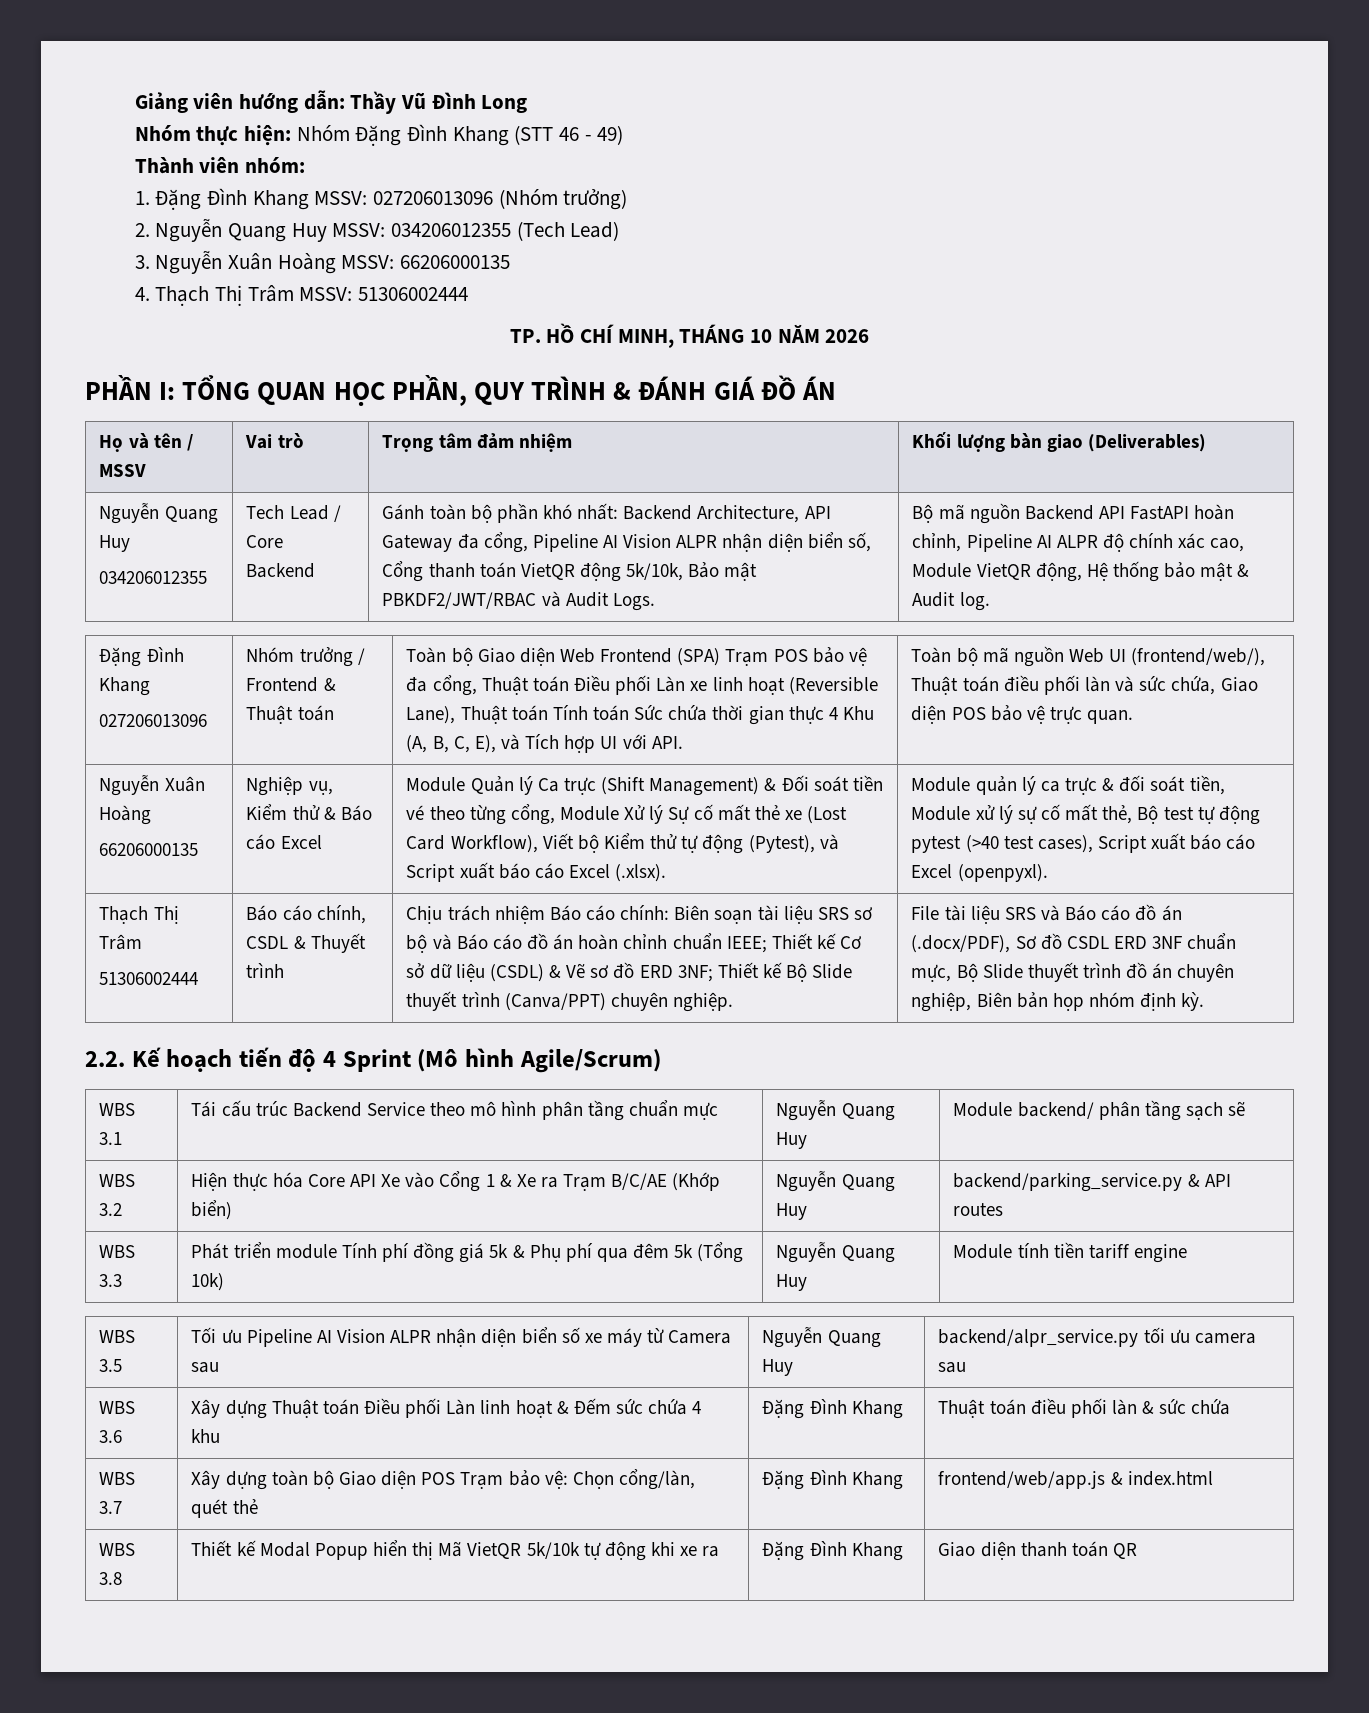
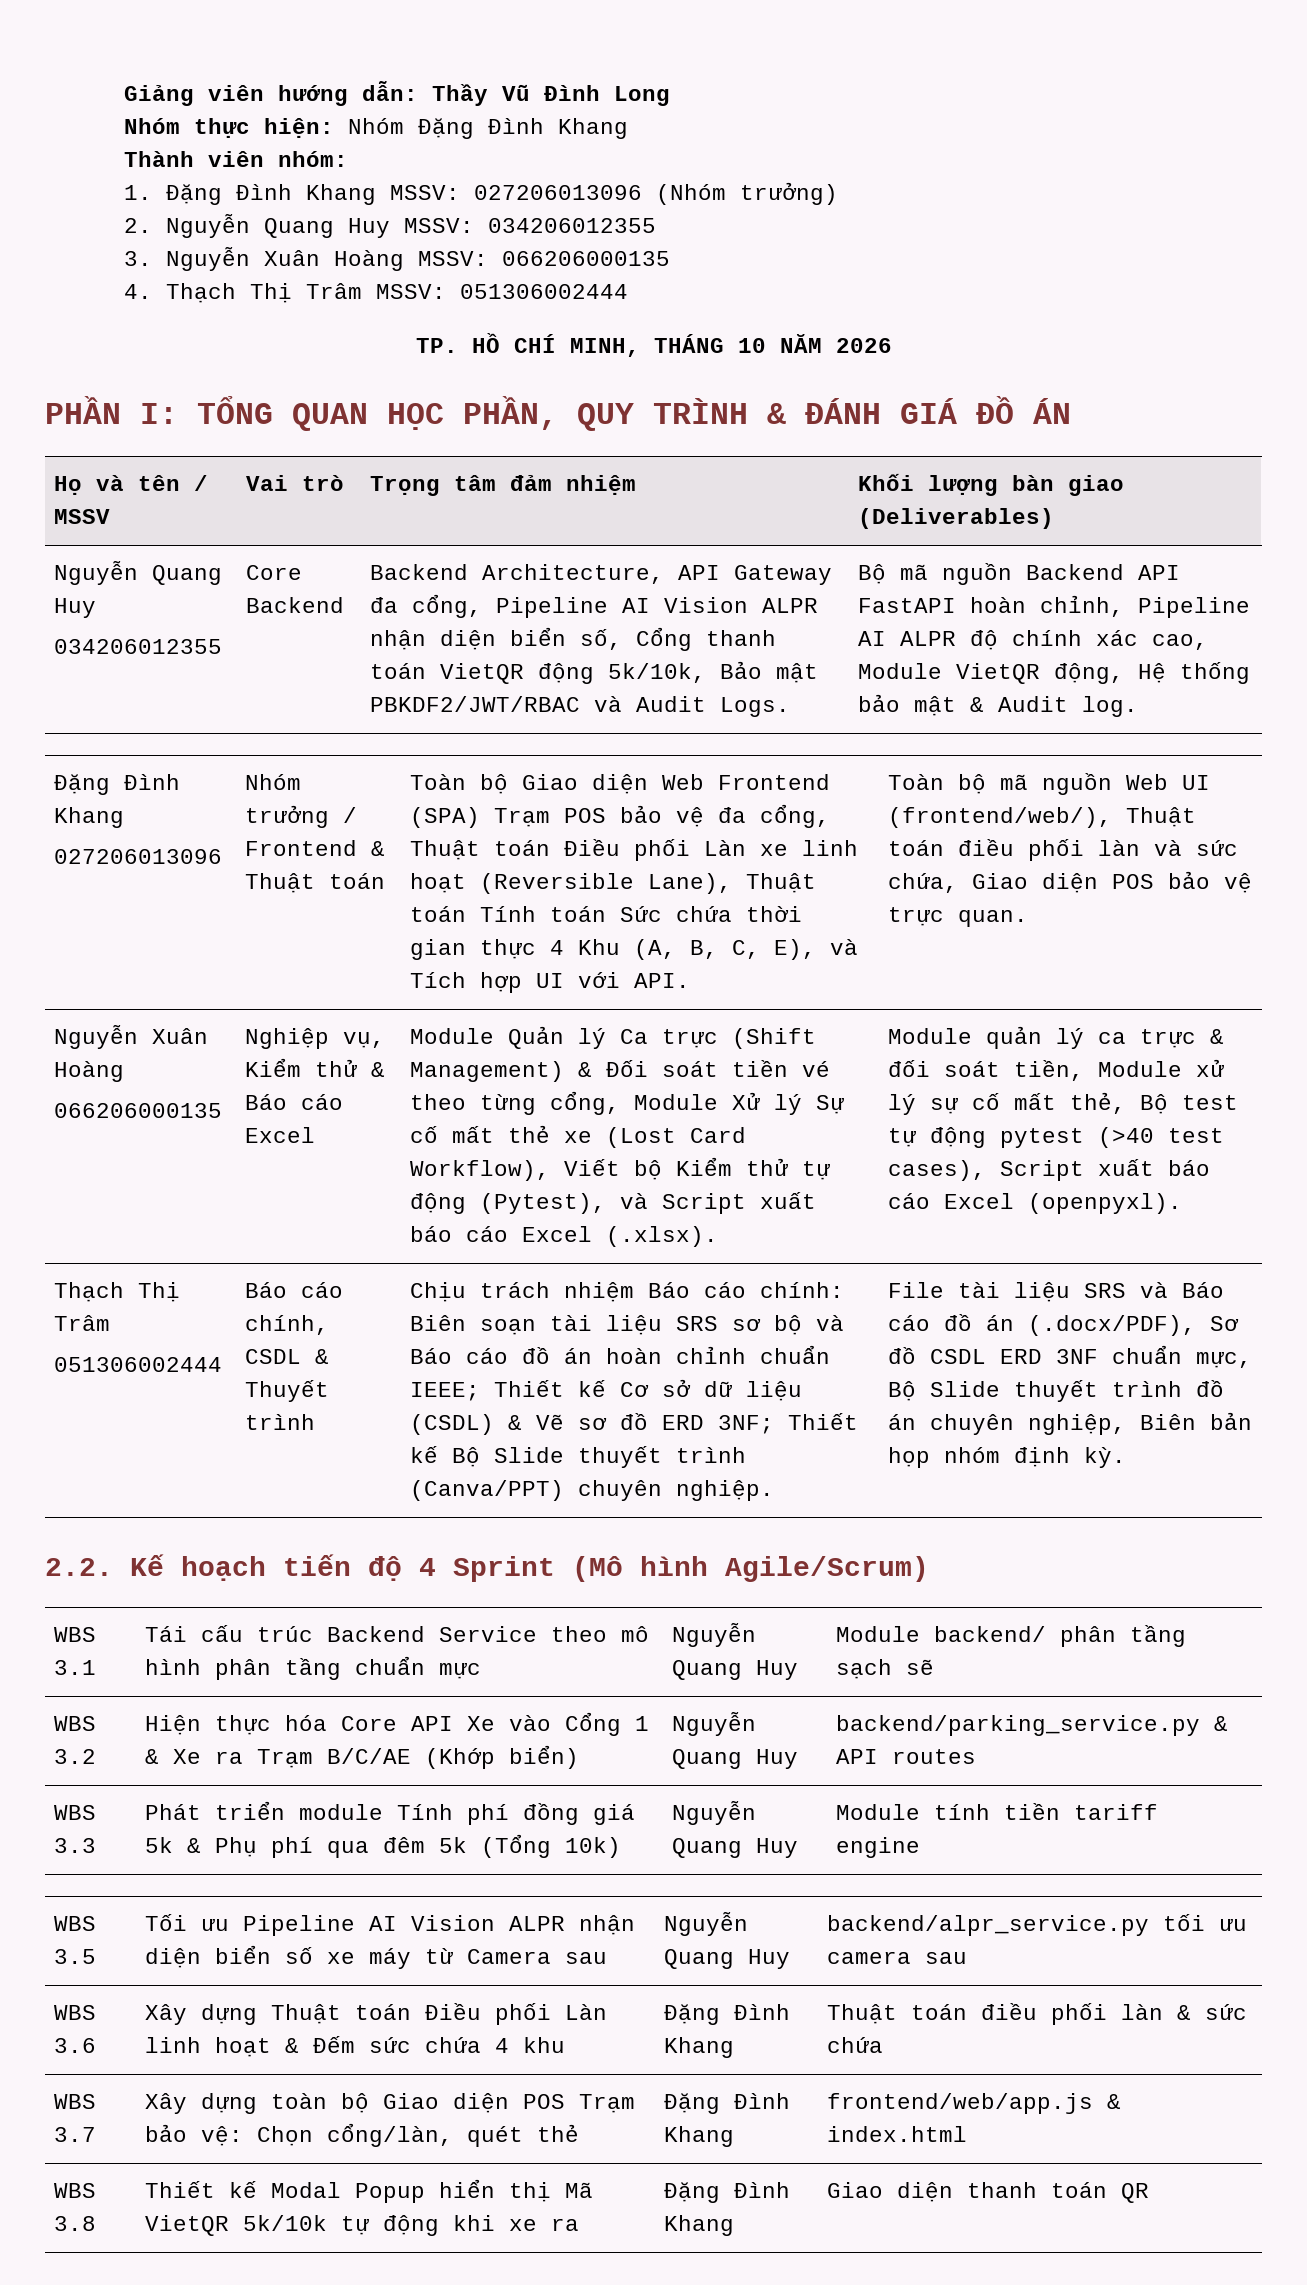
- Nhóm thực hiện: Nhóm Đặng Đình Khang (STT 46 - 49)
+ Nhóm thực hiện: Nhóm Đặng Đình Khang
- 2. Nguyễn Quang Huy MSSV: 034206012355 (Tech Lead)
+ 2. Nguyễn Quang Huy MSSV: 034206012355
- 3. Nguyễn Xuân Hoàng MSSV: 66206000135
+ 3. Nguyễn Xuân Hoàng MSSV: 066206000135
- 4. Thạch Thị Trâm MSSV: 51306002444
+ 4. Thạch Thị Trâm MSSV: 051306002444
- Tech Lead / Core Backend
+ Core Backend
- Gánh toàn bộ phần khó nhất: Backend Architecture, API Gateway đa cổng, Pipeline AI Vision ALPR nhận diện biển số, Cổng thanh toán VietQR động 5k/10k, Bảo mật PBKDF2/JWT/RBAC và Audit Logs.
+ Backend Architecture, API Gateway đa cổng, Pipeline AI Vision ALPR nhận diện biển số, Cổng thanh toán VietQR động 5k/10k, Bảo mật PBKDF2/JWT/RBAC và Audit Logs.
  Toàn bộ mã nguồn Web UI (frontend/web/), Thuật toán điều phối làn và sức chứa, Giao diện POS bảo vệ trực quan.
  Nguyễn Xuân Hoàng
- 66206000135
+ 066206000135
  Module quản lý ca trực & đối soát tiền, Module xử lý sự cố mất thẻ, Bộ test tự động pytest (>40 test cases), Script xuất báo cáo Excel (openpyxl).
  Thạch Thị Trâm
- 51306002444
+ 051306002444

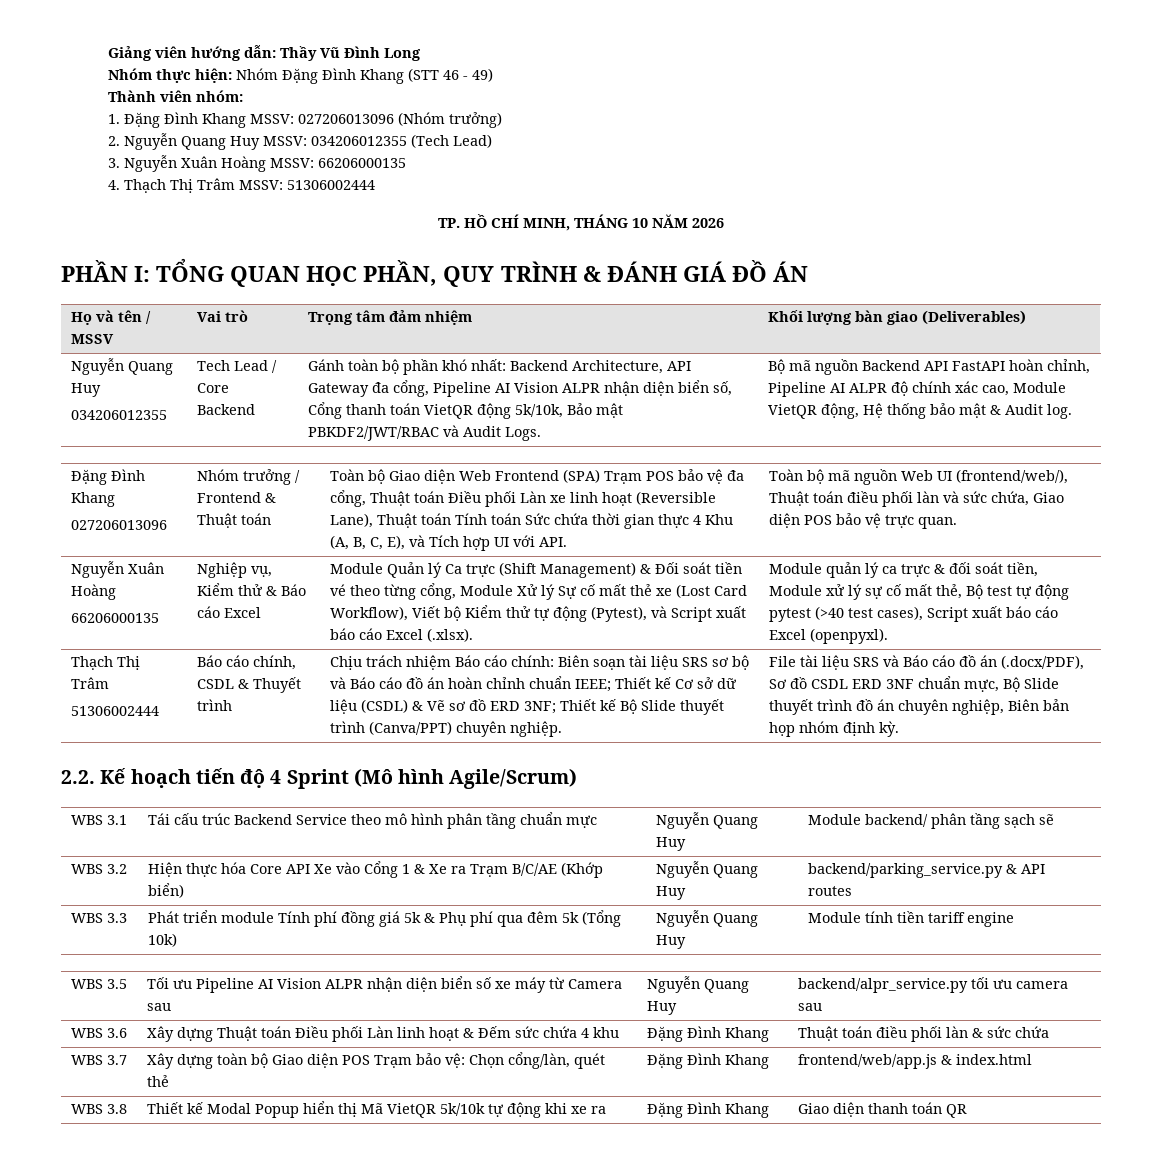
- Nhóm thực hiện: Nhóm Đặng Đình Khang
+ Nhóm thực hiện: Nhóm Đặng Đình Khang (STT 46 - 49)
- 2. Nguyễn Quang Huy MSSV: 034206012355
+ 2. Nguyễn Quang Huy MSSV: 034206012355 (Tech Lead)
- 3. Nguyễn Xuân Hoàng MSSV: 066206000135
+ 3. Nguyễn Xuân Hoàng MSSV: 66206000135
- 4. Thạch Thị Trâm MSSV: 051306002444
+ 4. Thạch Thị Trâm MSSV: 51306002444
- Core Backend
+ Tech Lead / Core Backend
- Backend Architecture, API Gateway đa cổng, Pipeline AI Vision ALPR nhận diện biển số, Cổng thanh toán VietQR động 5k/10k, Bảo mật PBKDF2/JWT/RBAC và Audit Logs.
+ Gánh toàn bộ phần khó nhất: Backend Architecture, API Gateway đa cổng, Pipeline AI Vision ALPR nhận diện biển số, Cổng thanh toán VietQR động 5k/10k, Bảo mật PBKDF2/JWT/RBAC và Audit Logs.
  Toàn bộ mã nguồn Web UI (frontend/web/), Thuật toán điều phối làn và sức chứa, Giao diện POS bảo vệ trực quan.
  Nguyễn Xuân Hoàng
- 066206000135
+ 66206000135
  Module quản lý ca trực & đối soát tiền, Module xử lý sự cố mất thẻ, Bộ test tự động pytest (>40 test cases), Script xuất báo cáo Excel (openpyxl).
  Thạch Thị Trâm
- 051306002444
+ 51306002444

